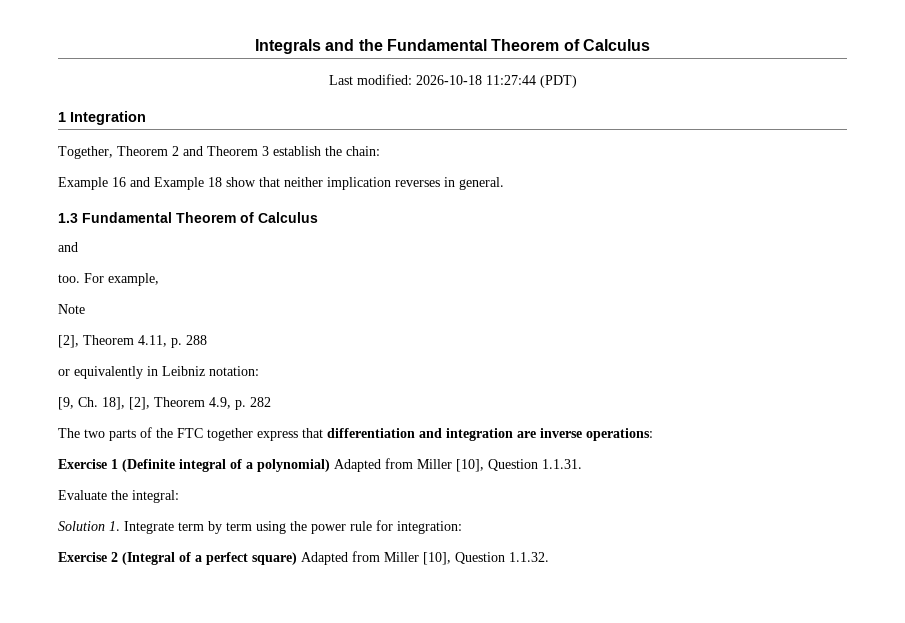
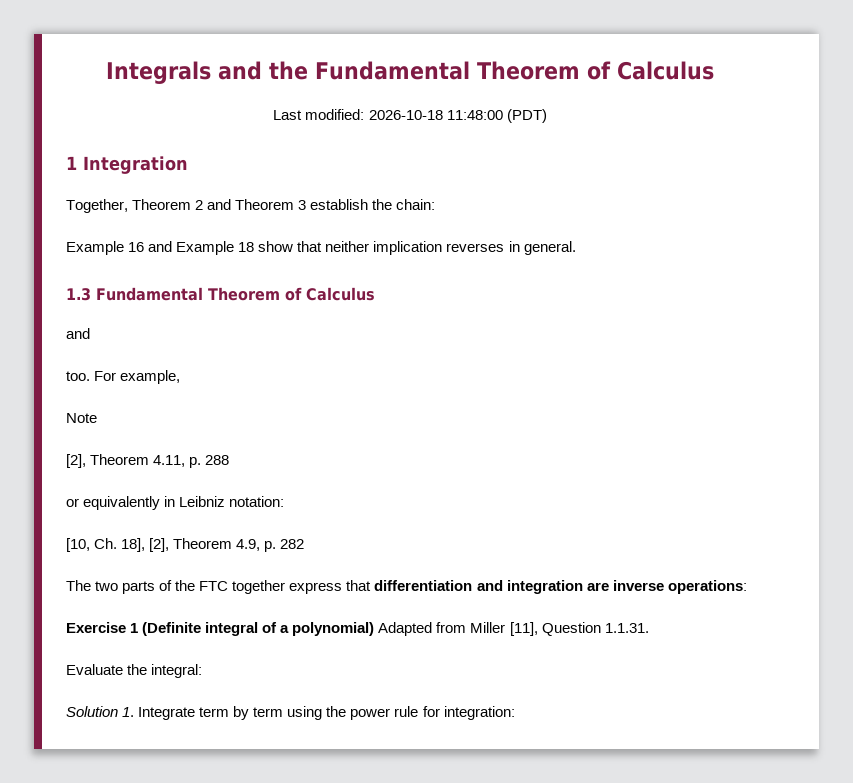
- Last modified: 2026-10-18 11:27:44 (PDT)
+ Last modified: 2026-10-18 11:48:00 (PDT)
- [9, Ch. 18], [2], Theorem 4.9, p. 282
+ [10, Ch. 18], [2], Theorem 4.9, p. 282
- Exercise 1 (Definite integral of a polynomial) Adapted from Miller [10], Question 1.1.31.
+ Exercise 1 (Definite integral of a polynomial) Adapted from Miller [11], Question 1.1.31.
- Exercise 2 (Integral of a perfect square) Adapted from Miller [10], Question 1.1.32.

